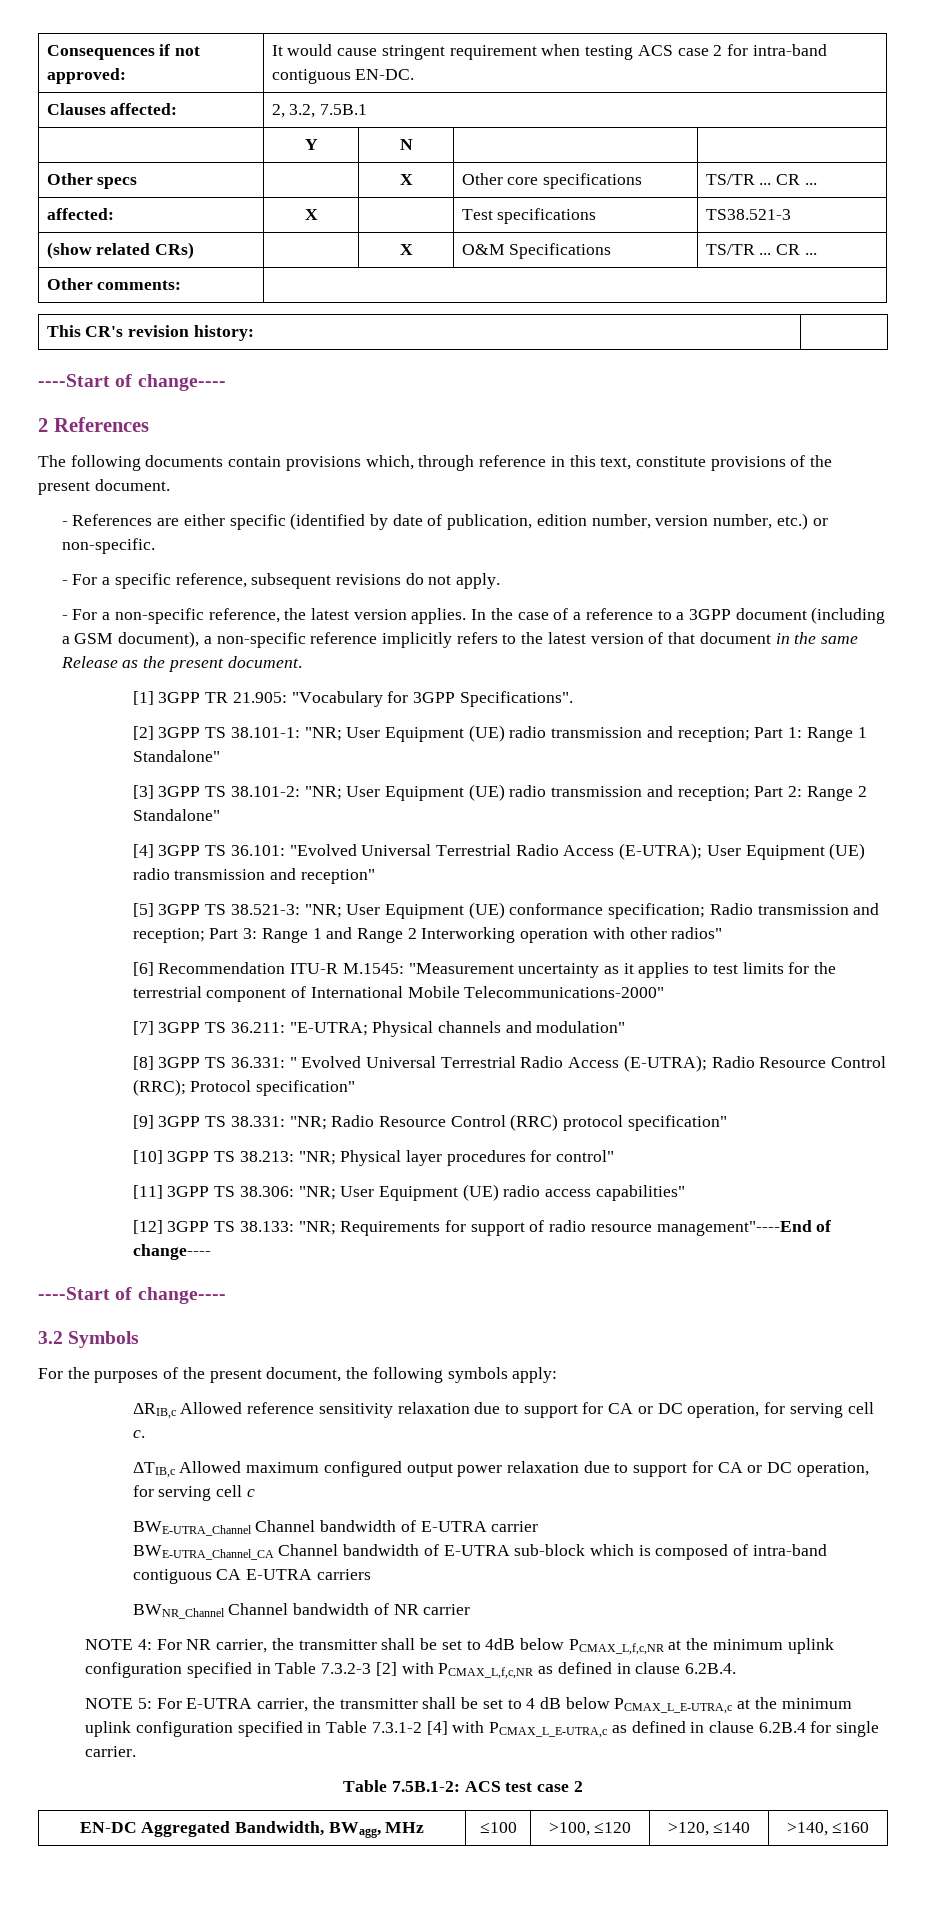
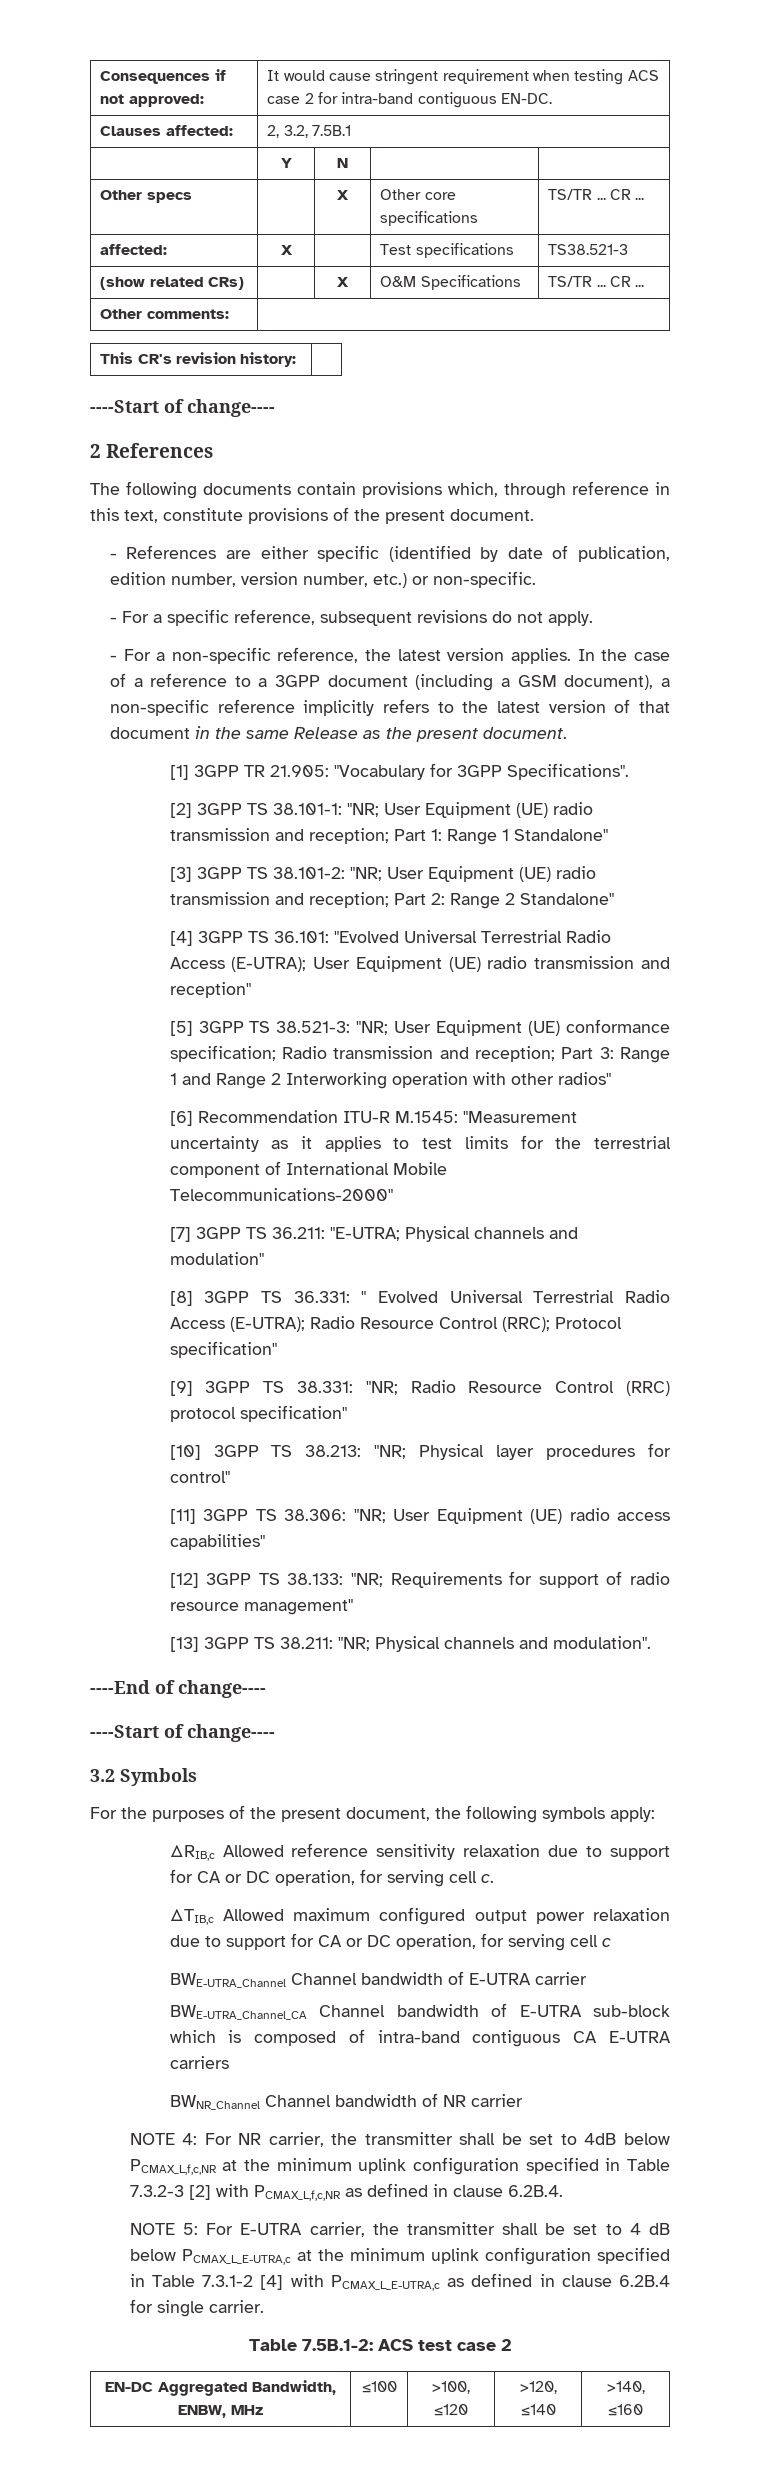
- [12] 3GPP TS 38.133: "NR; Requirements for support of radio resource management"----End of change----
+ [12] 3GPP TS 38.133: "NR; Requirements for support of radio resource management"
+ [13] 3GPP TS 38.211: "NR; Physical channels and modulation".
+ ----End of change----
- EN-DC Aggregated Bandwidth, BWagg, MHz | ≤100 | >100, ≤120 | >120, ≤140 | >140, ≤160
+ EN-DC Aggregated Bandwidth, ENBW, MHz | ≤100 | >100, ≤120 | >120, ≤140 | >140, ≤160

